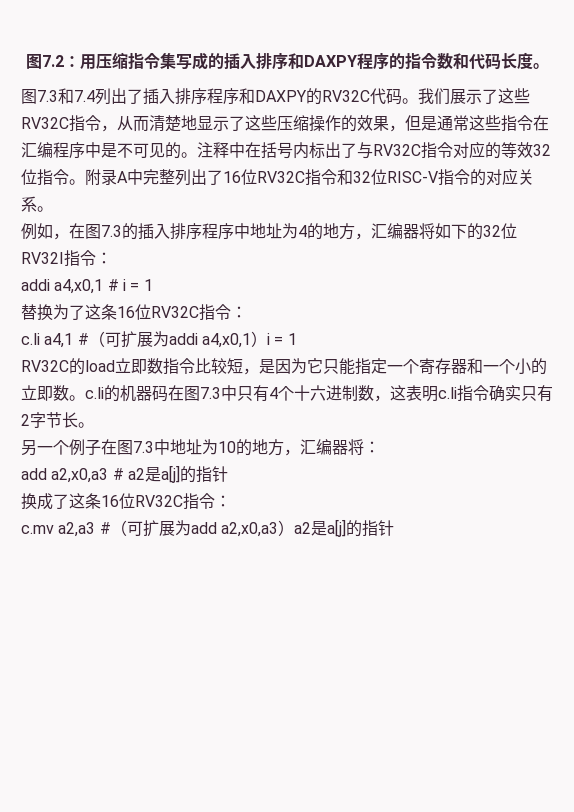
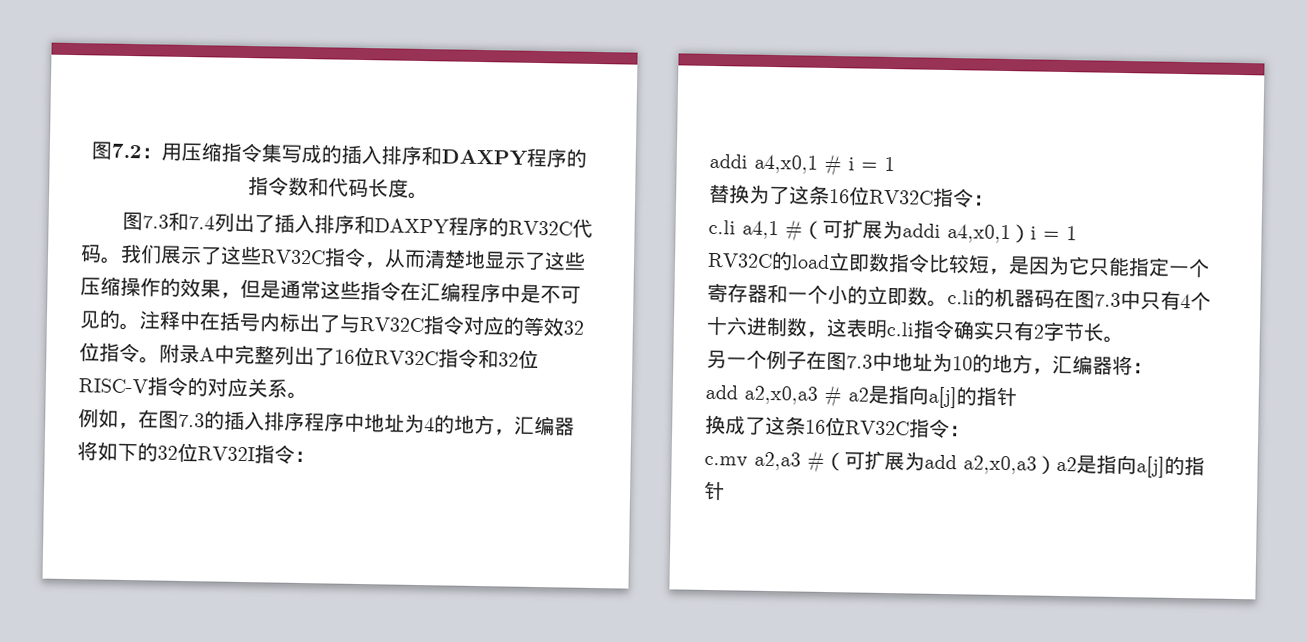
- 图7.3和7.4列出了插入排序程序和DAXPY的RV32C代码。
+ 图7.3和7.4列出了插入排序和DAXPY程序的RV32C代码。
- add a2,x0,a3 # a2是a[j]的指针
+ add a2,x0,a3 # a2是指向a[j]的指针
- c.mv a2,a3 #（可扩展为add a2,x0,a3）a2是a[j]的指针
+ c.mv a2,a3 #（可扩展为add a2,x0,a3）a2是指向a[j]的指针

